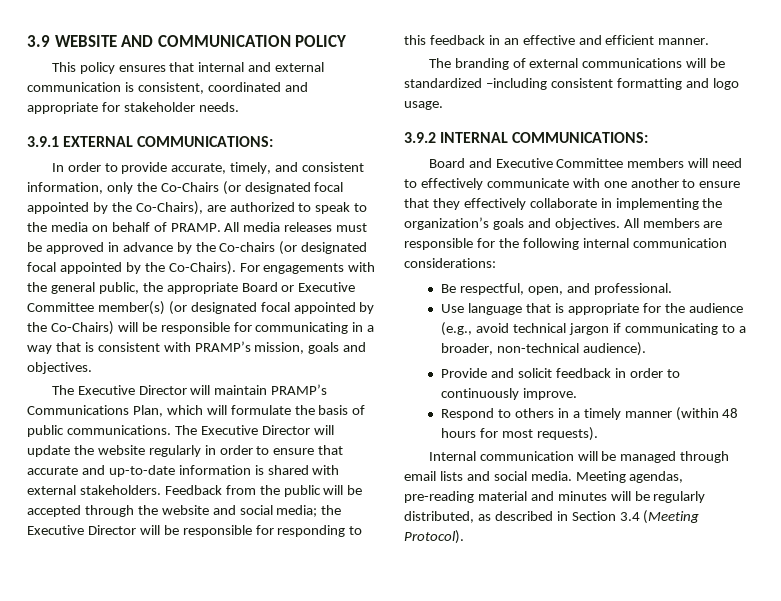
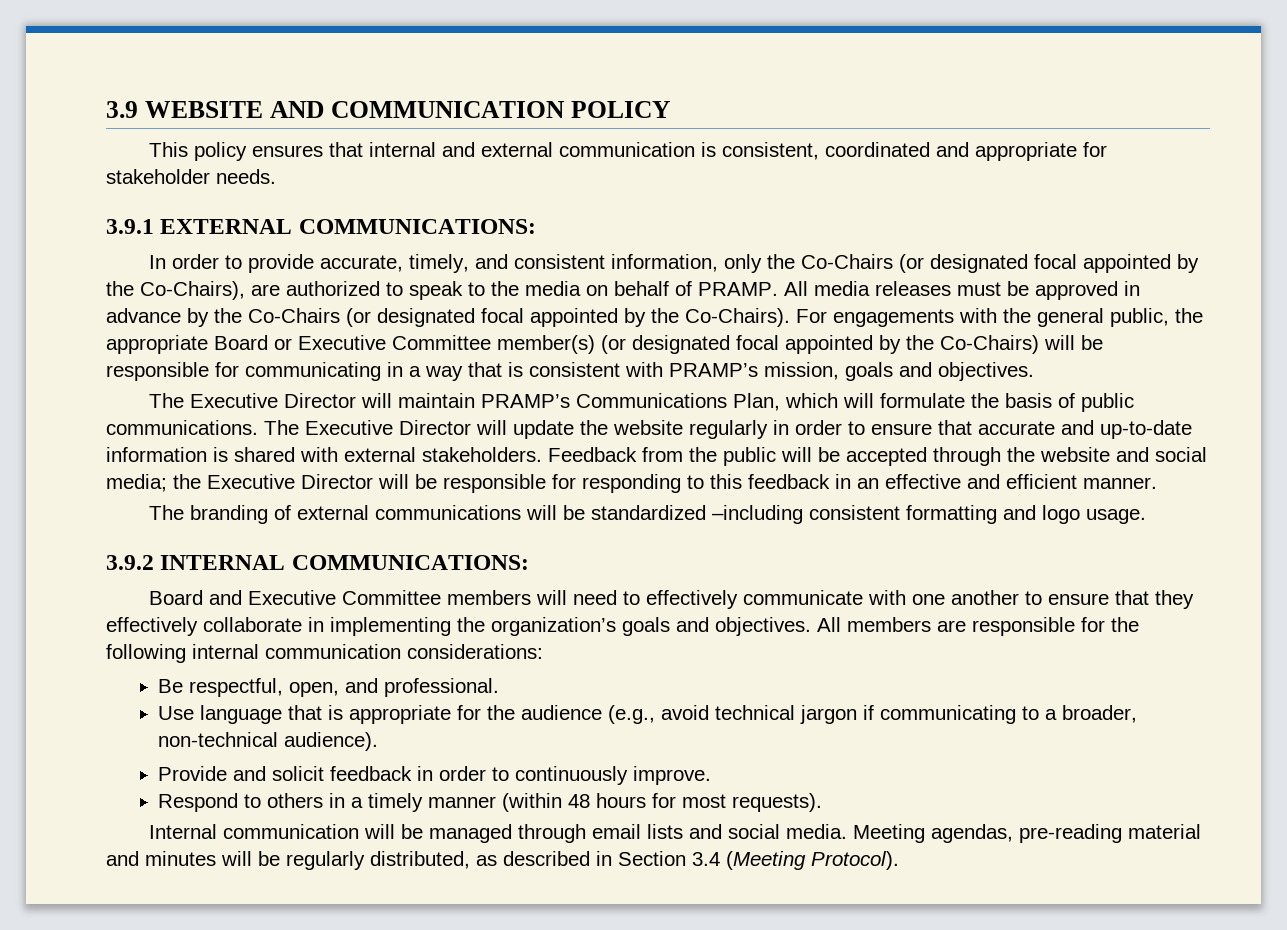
- All media releases must be approved in advance by the Co-chairs (or designated focal appointed by the Co-Chairs).
+ All media releases must be approved in advance by the Co-Chairs (or designated focal appointed by the Co-Chairs).

